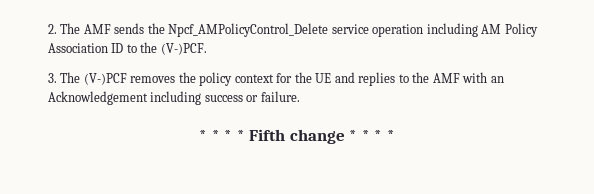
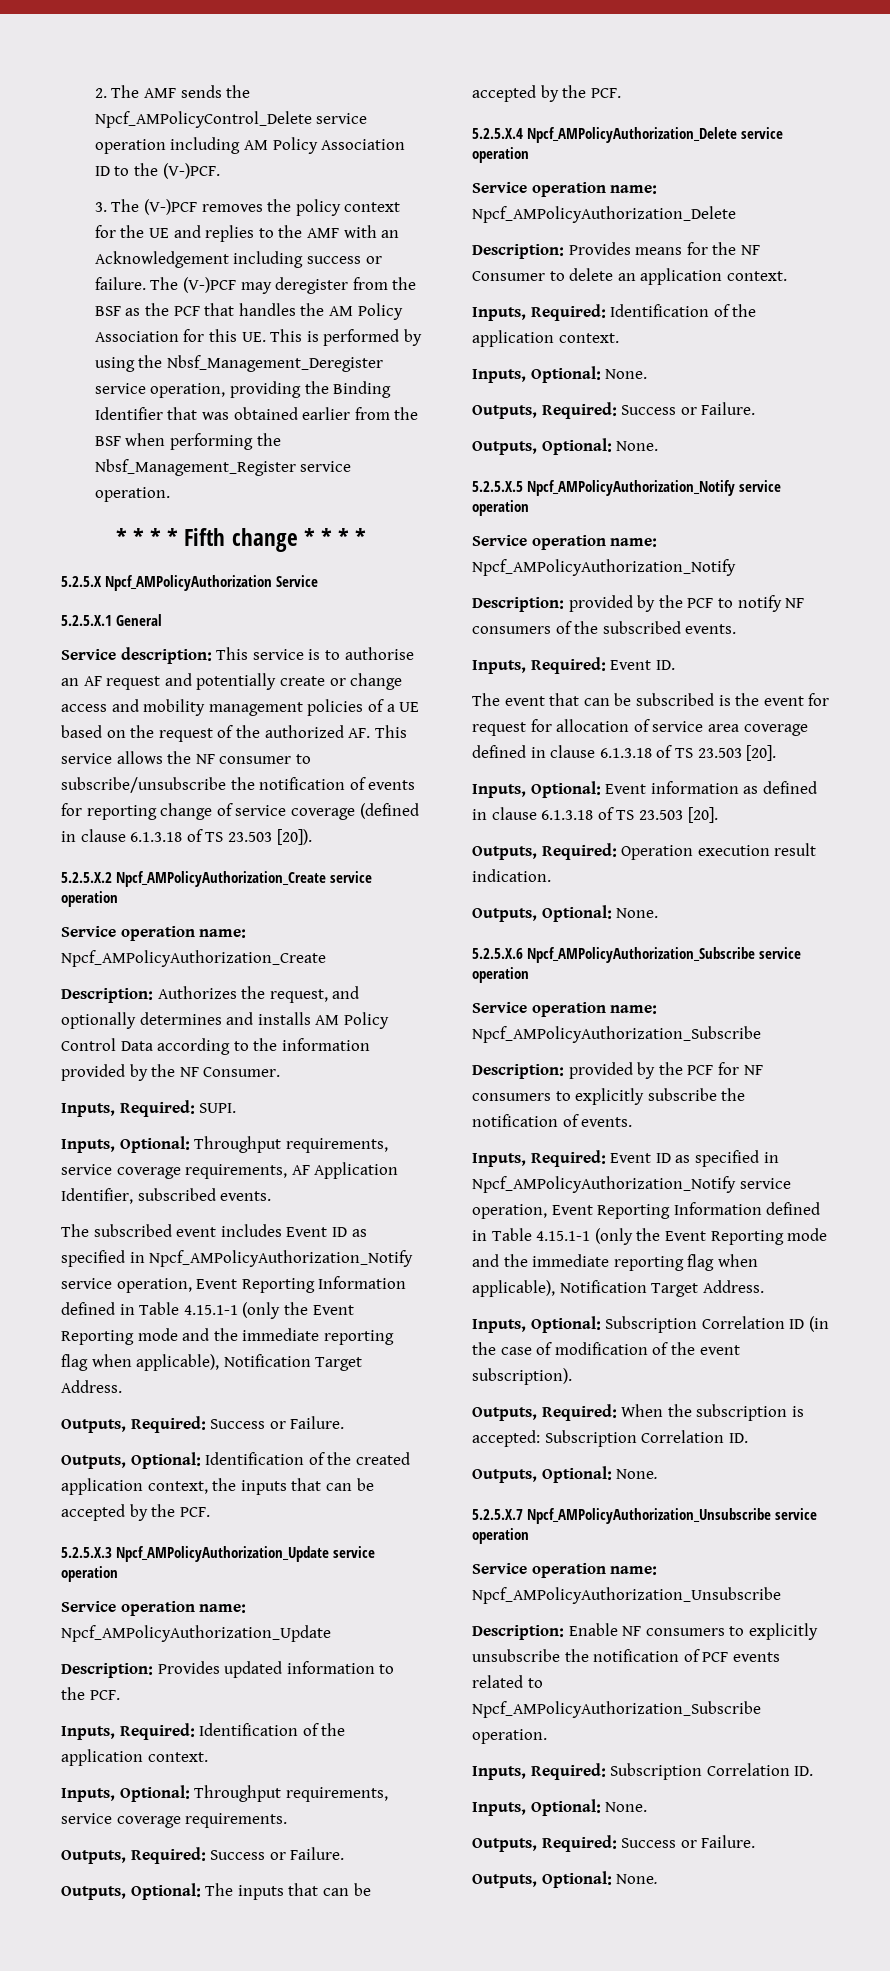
+ The (V-)PCF may deregister from the BSF as the PCF that handles the AM Policy Association for this UE. This is performed by using the Nbsf_Management_Deregister service operation, providing the Binding Identifier that was obtained earlier from the BSF when performing the Nbsf_Management_Register service operation.
+ 5.2.5.X Npcf_AMPolicyAuthorization Service
+ 5.2.5.X.1 General
+ Service description: This service is to authorise an AF request and potentially create or change access and mobility management policies of a UE based on the request of the authorized AF. This service allows the NF consumer to subscribe/unsubscribe the notification of events for reporting change of service coverage (defined in clause 6.1.3.18 of TS 23.503 [20]).
+ 5.2.5.X.2 Npcf_AMPolicyAuthorization_Create service operation
+ Service operation name: Npcf_AMPolicyAuthorization_Create
+ Description: Authorizes the request, and optionally determines and installs AM Policy Control Data according to the information provided by the NF Consumer.
+ Inputs, Required: SUPI.
+ Inputs, Optional: Throughput requirements, service coverage requirements, AF Application Identifier, subscribed events.
+ The subscribed event includes Event ID as specified in Npcf_AMPolicyAuthorization_Notify service operation, Event Reporting Information defined in Table 4.15.1-1 (only the Event Reporting mode and the immediate reporting flag when applicable), Notification Target Address.
+ Outputs, Required: Success or Failure.
+ Outputs, Optional: Identification of the created application context, the inputs that can be accepted by the PCF.
+ 5.2.5.X.3 Npcf_AMPolicyAuthorization_Update service operation
+ Service operation name: Npcf_AMPolicyAuthorization_Update
+ Description: Provides updated information to the PCF.
+ Inputs, Required: Identification of the application context.
+ Inputs, Optional: Throughput requirements, service coverage requirements.
+ Outputs, Required: Success or Failure.
+ Outputs, Optional: The inputs that can be accepted by the PCF.
+ 5.2.5.X.4 Npcf_AMPolicyAuthorization_Delete service operation
+ Service operation name: Npcf_AMPolicyAuthorization_Delete
+ Description: Provides means for the NF Consumer to delete an application context.
+ Inputs, Required: Identification of the application context.
+ Inputs, Optional: None.
+ Outputs, Required: Success or Failure.
+ Outputs, Optional: None.
+ 5.2.5.X.5 Npcf_AMPolicyAuthorization_Notify service operation
+ Service operation name: Npcf_AMPolicyAuthorization_Notify
+ Description: provided by the PCF to notify NF consumers of the subscribed events.
+ Inputs, Required: Event ID.
+ The event that can be subscribed is the event for request for allocation of service area coverage defined in clause 6.1.3.18 of TS 23.503 [20].
+ Inputs, Optional: Event information as defined in clause 6.1.3.18 of TS 23.503 [20].
+ Outputs, Required: Operation execution result indication.
+ Outputs, Optional: None.
+ 5.2.5.X.6 Npcf_AMPolicyAuthorization_Subscribe service operation
+ Service operation name: Npcf_AMPolicyAuthorization_Subscribe
+ Description: provided by the PCF for NF consumers to explicitly subscribe the notification of events.
+ Inputs, Required: Event ID as specified in Npcf_AMPolicyAuthorization_Notify service operation, Event Reporting Information defined in Table 4.15.1-1 (only the Event Reporting mode and the immediate reporting flag when applicable), Notification Target Address.
+ Inputs, Optional: Subscription Correlation ID (in the case of modification of the event subscription).
+ Outputs, Required: When the subscription is accepted: Subscription Correlation ID.
+ Outputs, Optional: None.
+ 5.2.5.X.7 Npcf_AMPolicyAuthorization_Unsubscribe service operation
+ Service operation name: Npcf_AMPolicyAuthorization_Unsubscribe
+ Description: Enable NF consumers to explicitly unsubscribe the notification of PCF events related to Npcf_AMPolicyAuthorization_Subscribe operation.
+ Inputs, Required: Subscription Correlation ID.
+ Inputs, Optional: None.
+ Outputs, Required: Success or Failure.
+ Outputs, Optional: None.

